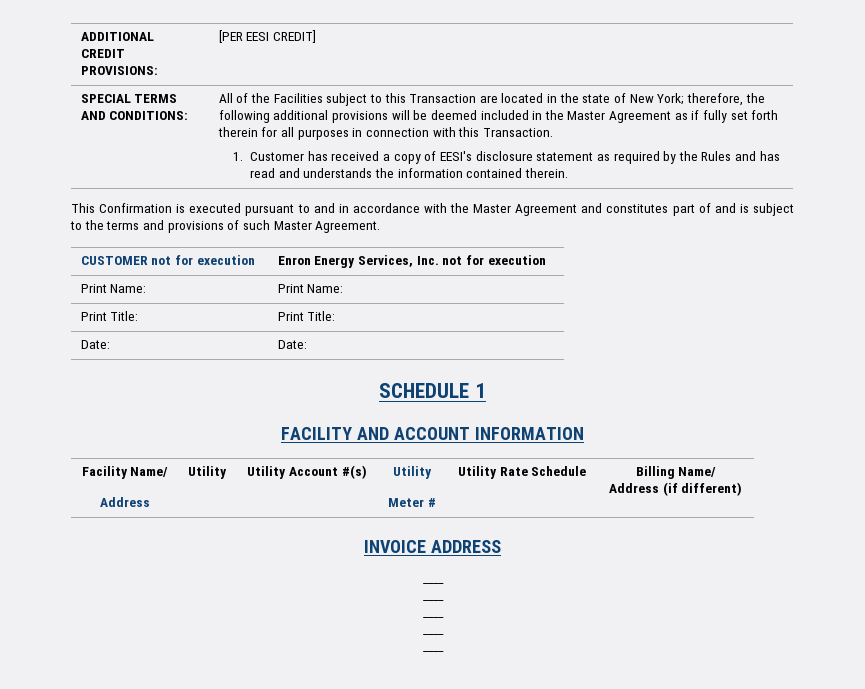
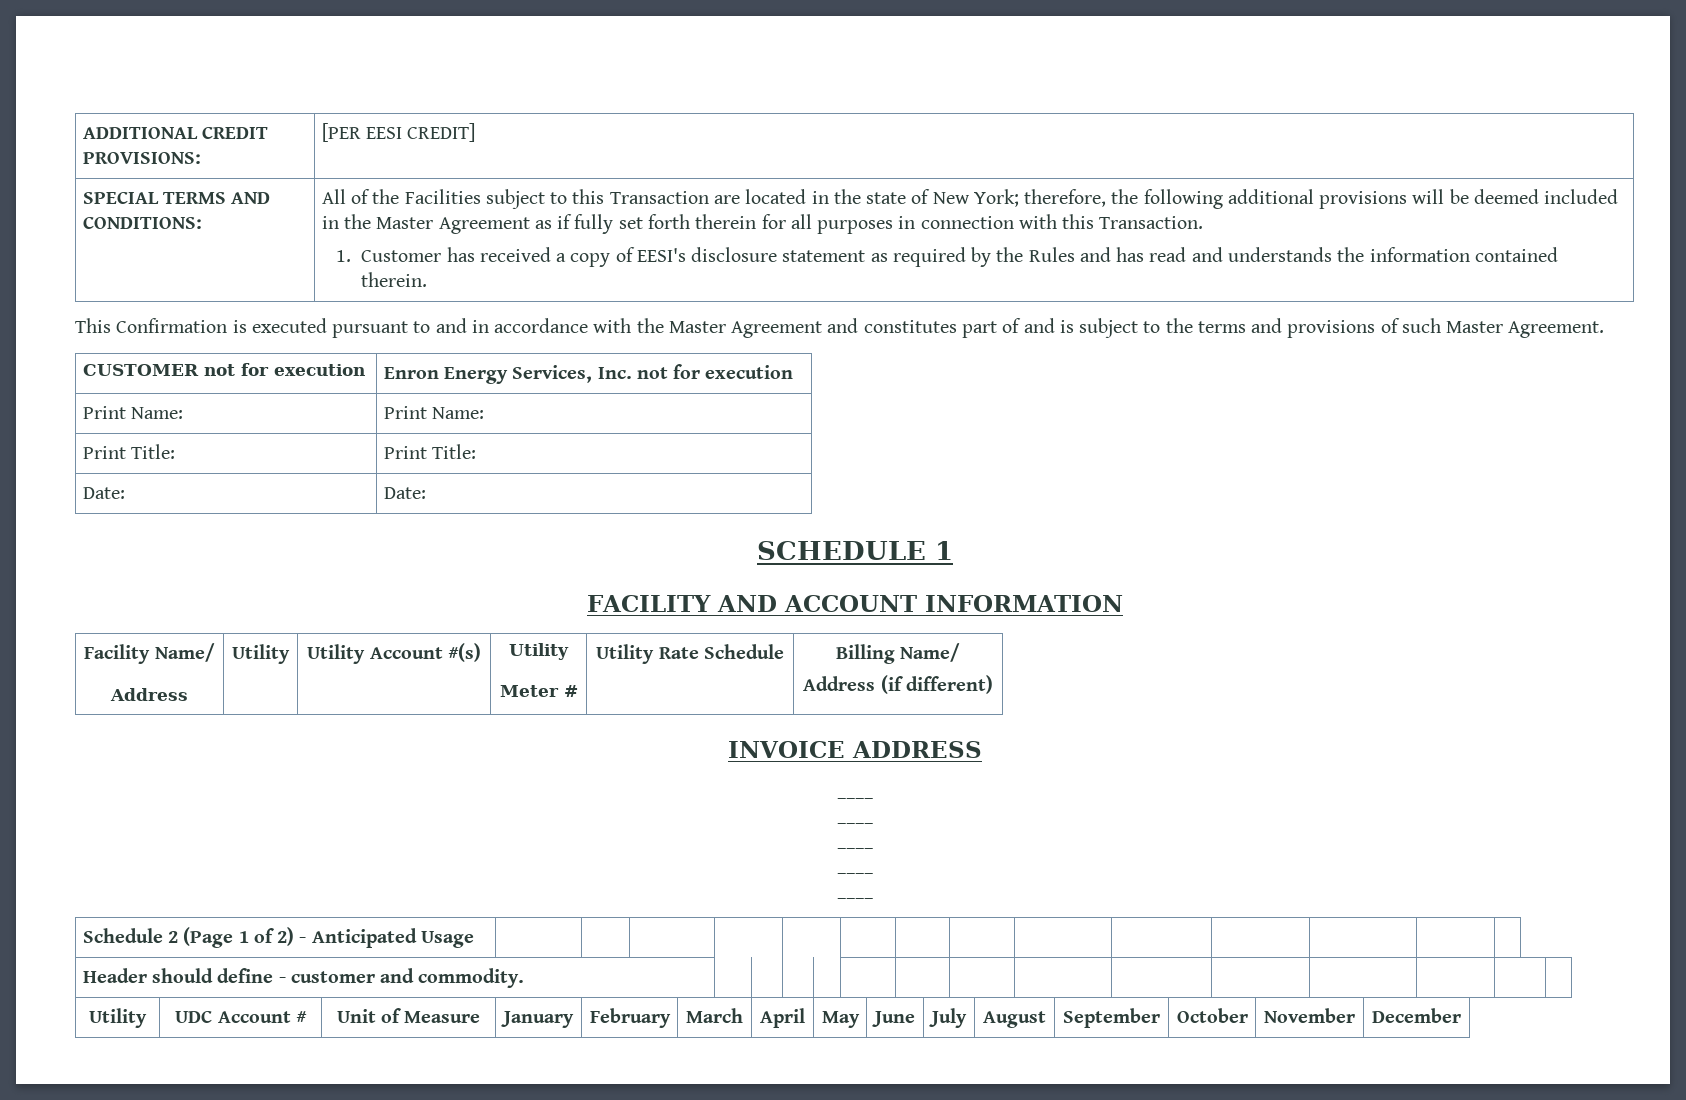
+ Schedule 2 (Page 1 of 2) - Anticipated Usage | | | | | | | | | | | | | |
+ Header should define - customer and commodity. | | | | | | | | | | | | | |
+ Utility | UDC Account # | Unit of Measure | January | February | March | April | May | June | July | August | September | October | November | December

